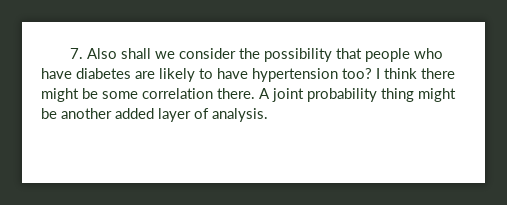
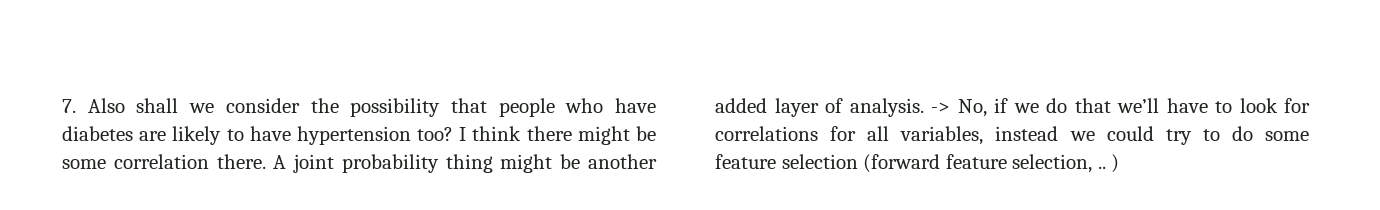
+ -> No, if we do that we’ll have to look for correlations for all variables, instead we could try to do some feature selection (forward feature selection, .. )

